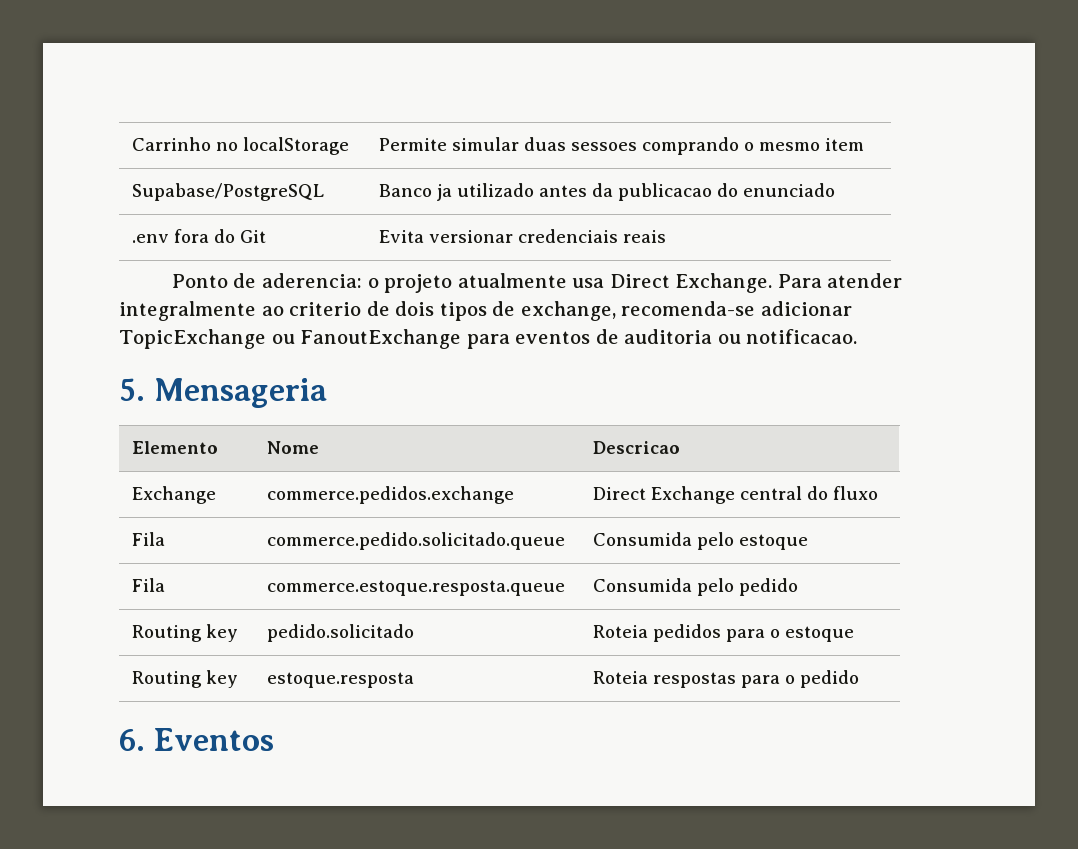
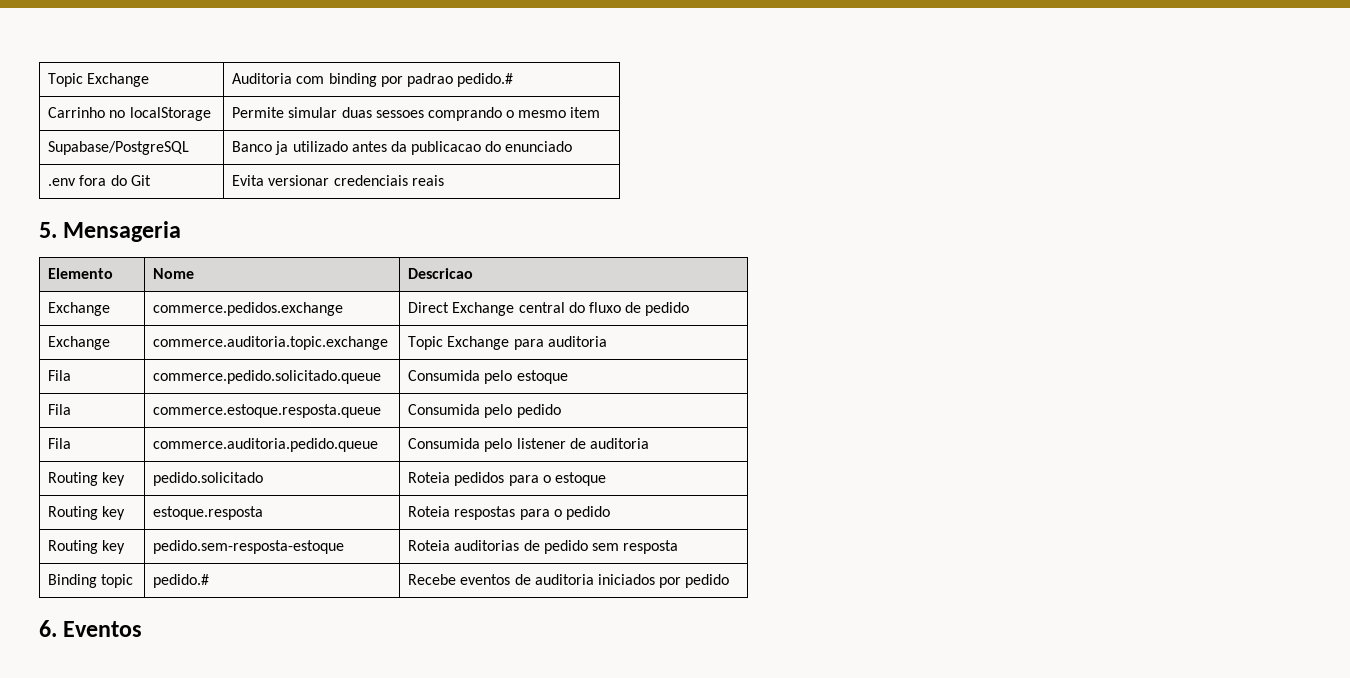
+ Topic Exchange | Auditoria com binding por padrao pedido.#
- Ponto de aderencia: o projeto atualmente usa Direct Exchange. Para atender integralmente ao criterio de dois tipos de exchange, recomenda-se adicionar TopicExchange ou FanoutExchange para eventos de auditoria ou notificacao.
- Exchange | commerce.pedidos.exchange | Direct Exchange central do fluxo
+ Exchange | commerce.pedidos.exchange | Direct Exchange central do fluxo de pedido
+ Exchange | commerce.auditoria.topic.exchange | Topic Exchange para auditoria
+ Fila | commerce.auditoria.pedido.queue | Consumida pelo listener de auditoria
+ Routing key | pedido.sem-resposta-estoque | Roteia auditorias de pedido sem resposta
+ Binding topic | pedido.# | Recebe eventos de auditoria iniciados por pedido

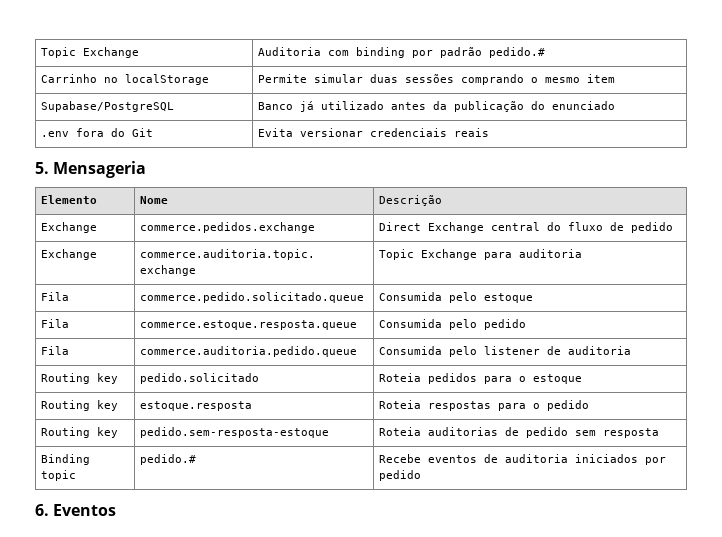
- Topic Exchange | Auditoria com binding por padrao pedido.#
+ Topic Exchange | Auditoria com binding por padrão pedido.#
- Carrinho no localStorage | Permite simular duas sessoes comprando o mesmo item
+ Carrinho no localStorage | Permite simular duas sessões comprando o mesmo item
- Supabase/PostgreSQL | Banco ja utilizado antes da publicacao do enunciado
+ Supabase/PostgreSQL | Banco já utilizado antes da publicação do enunciado
- Elemento | Nome | Descricao
+ Elemento | Nome | Descrição

